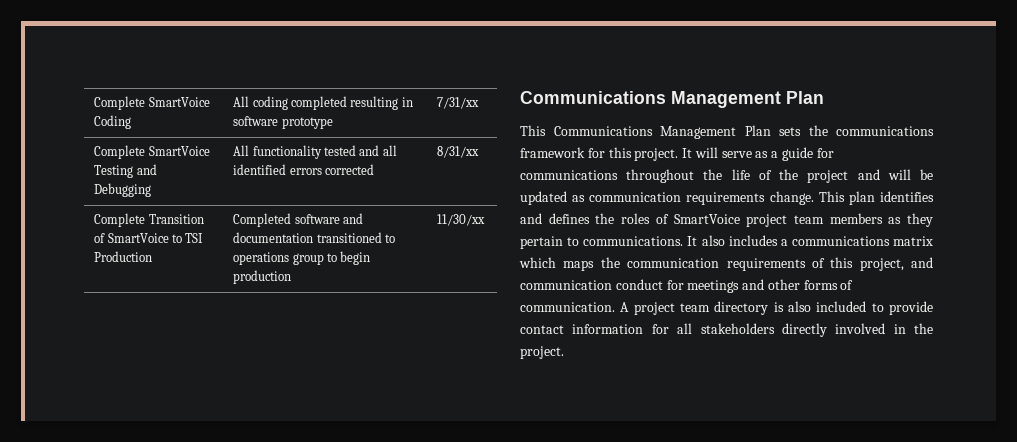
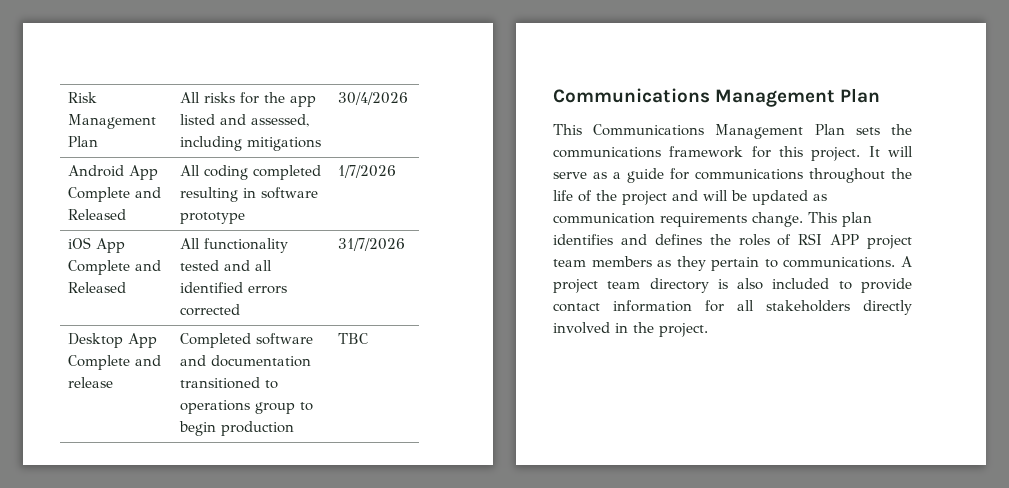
- Complete SmartVoice Coding | All coding completed resulting in software prototype | 7/31/xx
- Complete SmartVoice Testing and Debugging | All functionality tested and all identified errors corrected | 8/31/xx
- Complete Transition of SmartVoice to TSI Production | Completed software and documentation transitioned to operations group to begin production | 11/30/xx
+ Risk Management Plan | All risks for the app listed and assessed, including mitigations | 30/4/2026
+ Android App Complete and Released | All coding completed resulting in software prototype | 1/7/2026
+ iOS App Complete and Released | All functionality tested and all identified errors corrected | 31/7/2026
+ Desktop App Complete and release | Completed software and documentation transitioned to operations group to begin production | TBC
- This plan identifies and defines the roles of SmartVoice project team members as they pertain to communications.
+ This plan identifies and defines the roles of RSI APP project team members as they pertain to communications.
- It also includes a communications matrix which maps the communication requirements of this project, and communication conduct for meetings and other forms of communication.

